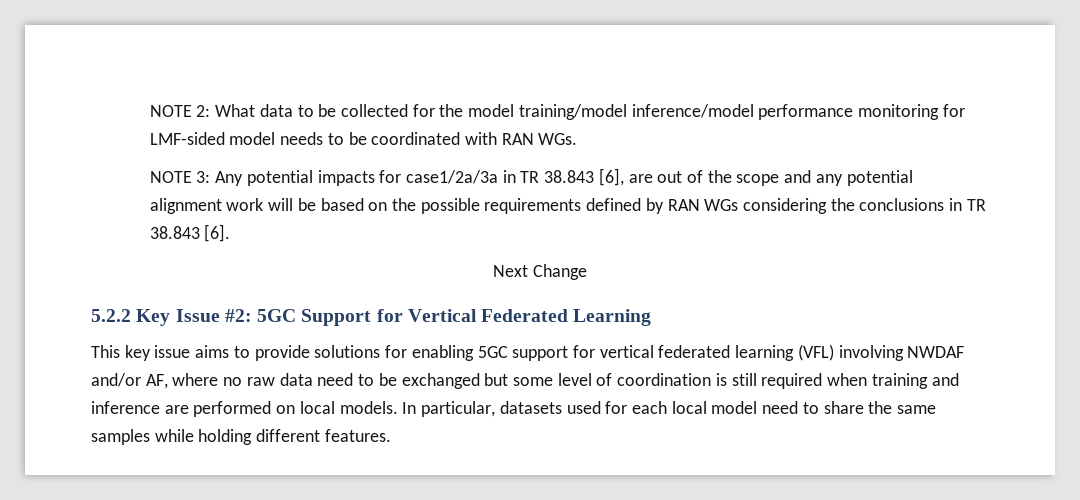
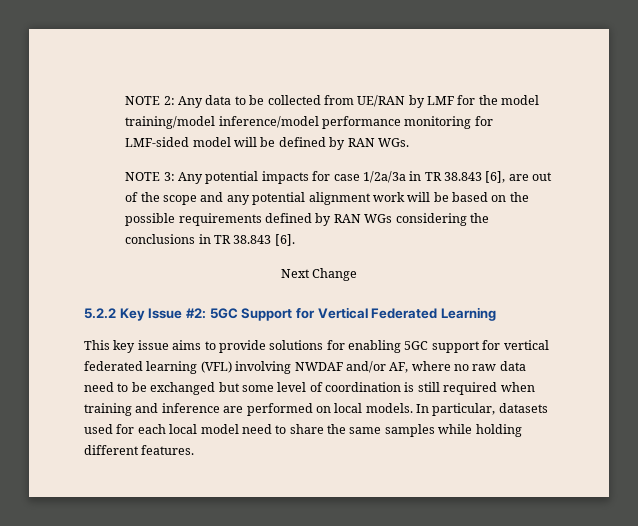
- NOTE 2: What data to be collected for the model training/model inference/model performance monitoring for LMF-sided model needs to be coordinated with RAN WGs.
+ NOTE 2: Any data to be collected from UE/RAN by LMF for the model training/model inference/model performance monitoring for LMF-sided model will be defined by RAN WGs.
- NOTE 3: Any potential impacts for case1/2a/3a in TR 38.843 [6], are out of the scope and any potential alignment work will be based on the possible requirements defined by RAN WGs considering the conclusions in TR 38.843 [6].
+ NOTE 3: Any potential impacts for case 1/2a/3a in TR 38.843 [6], are out of the scope and any potential alignment work will be based on the possible requirements defined by RAN WGs considering the conclusions in TR 38.843 [6].

